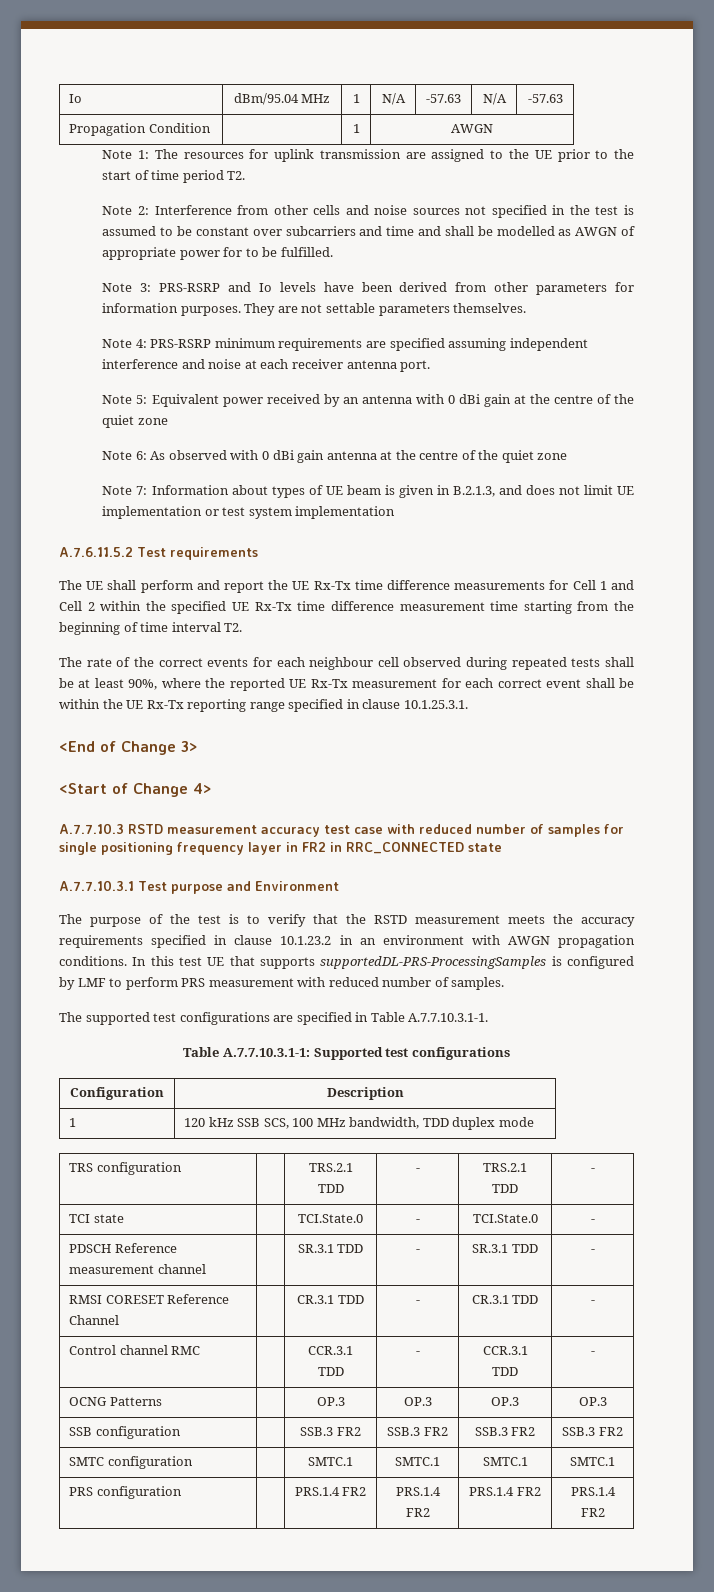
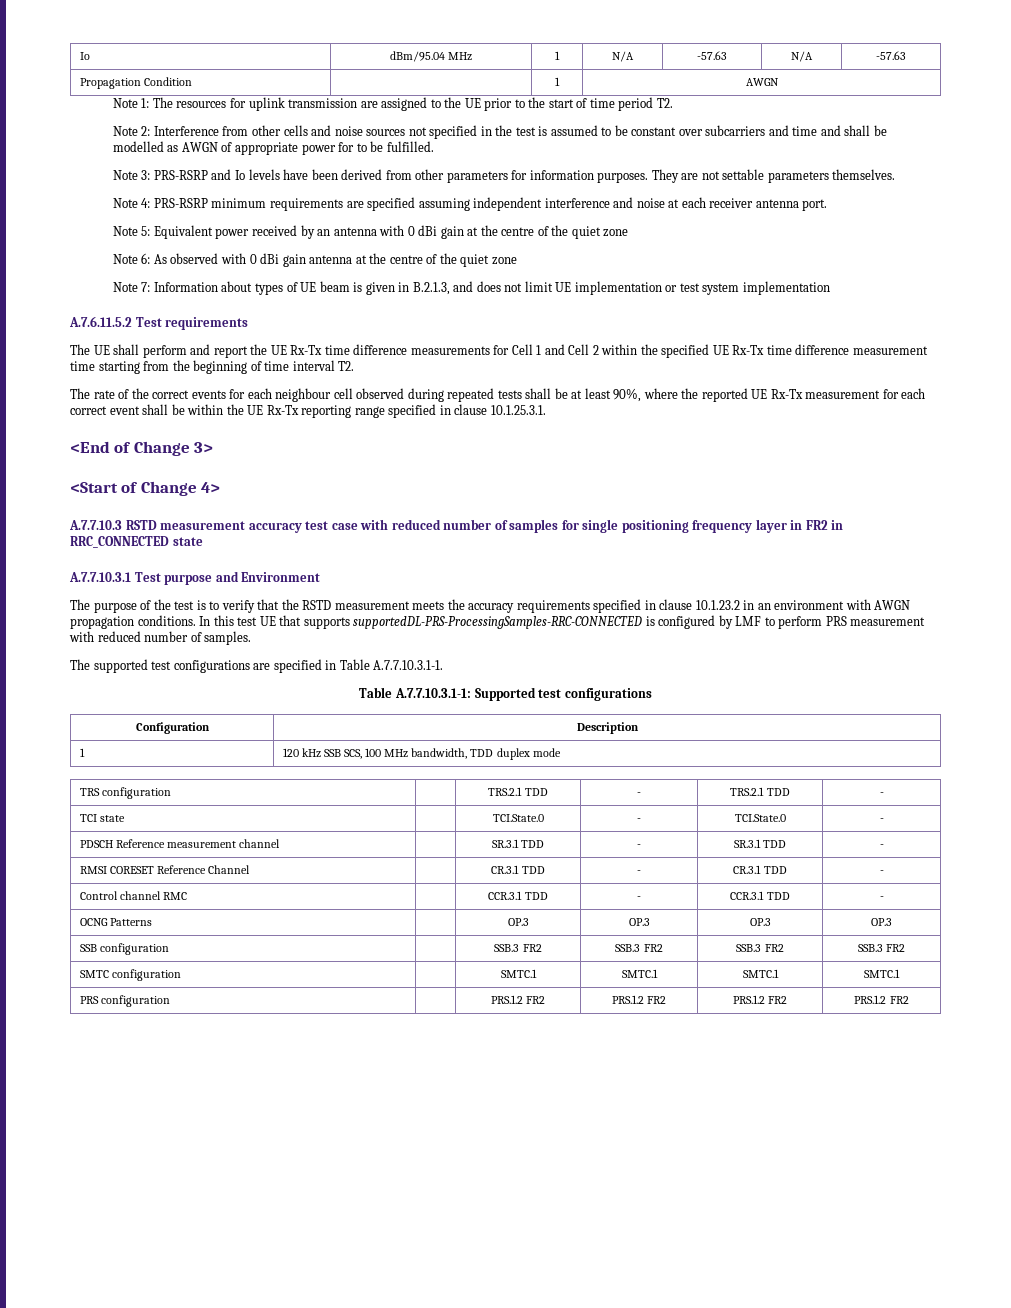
- In this test UE that supports supportedDL-PRS-ProcessingSamples is configured by LMF to perform PRS measurement with reduced number of samples.
+ In this test UE that supports supportedDL-PRS-ProcessingSamples-RRC-CONNECTED is configured by LMF to perform PRS measurement with reduced number of samples.
- PRS configuration | | PRS.1.4 FR2 | PRS.1.4 FR2 | PRS.1.4 FR2 | PRS.1.4 FR2
+ PRS configuration | | PRS.1.2 FR2 | PRS.1.2 FR2 | PRS.1.2 FR2 | PRS.1.2 FR2

